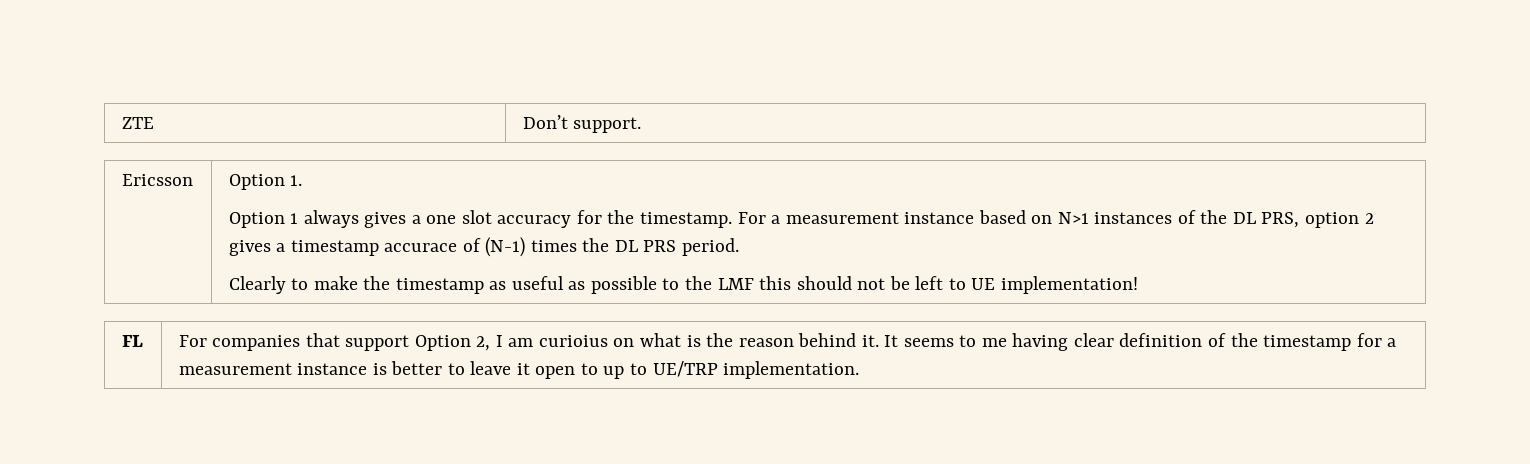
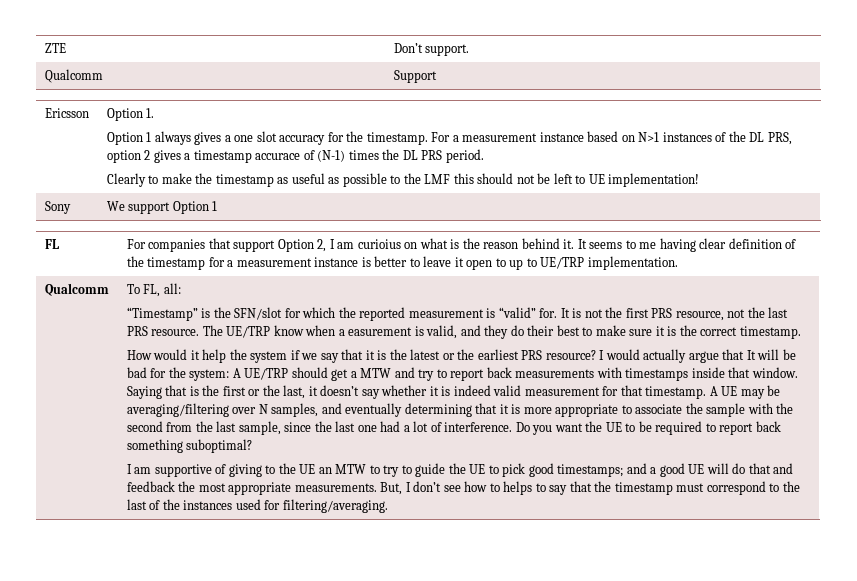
+ Qualcomm | Support
+ Sony | We support Option 1
+ Qualcomm | To FL, all:
+ “Timestamp” is the SFN/slot for which the reported measurement is “valid” for. It is not the first PRS resource, not the last PRS resource. The UE/TRP know when a easurement is valid, and they do their best to make sure it is the correct timestamp.
+ How would it help the system if we say that it is the latest or the earliest PRS resource? I would actually argue that It will be bad for the system: A UE/TRP should get a MTW and try to report back measurements with timestamps inside that window. Saying that is the first or the last, it doesn’t say whether it is indeed valid measurement for that timestamp. A UE may be averaging/filtering over N samples, and eventually determining that it is more appropriate to associate the sample with the second from the last sample, since the last one had a lot of interference. Do you want the UE to be required to report back something suboptimal?
+ I am supportive of giving to the UE an MTW to try to guide the UE to pick good timestamps; and a good UE will do that and feedback the most appropriate measurements. But, I don’t see how to helps to say that the timestamp must correspond to the last of the instances used for filtering/averaging.

